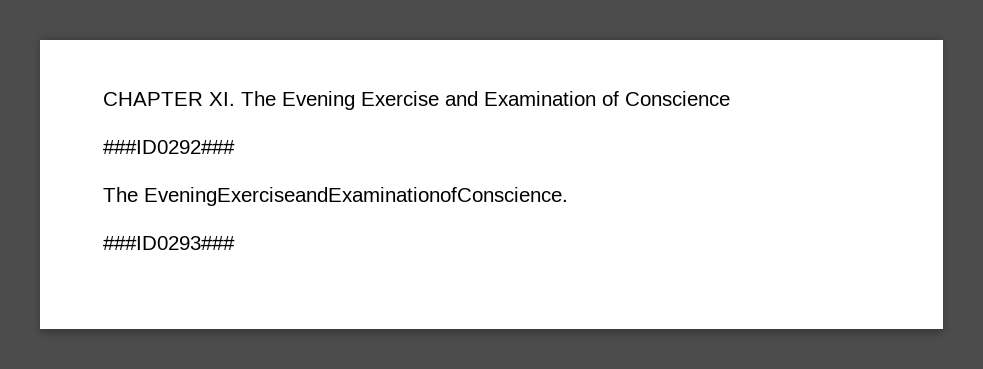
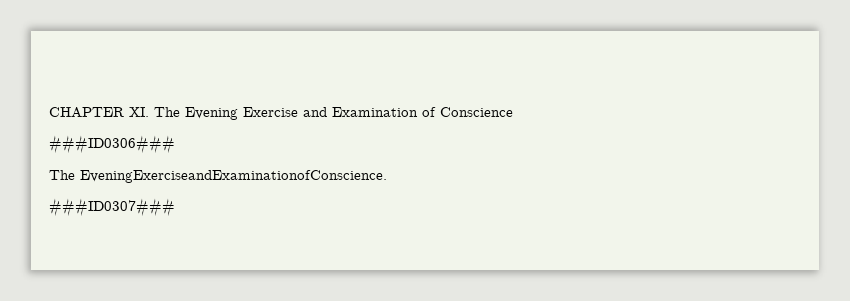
- ###ID0292###
+ ###ID0306###
- ###ID0293###
+ ###ID0307###

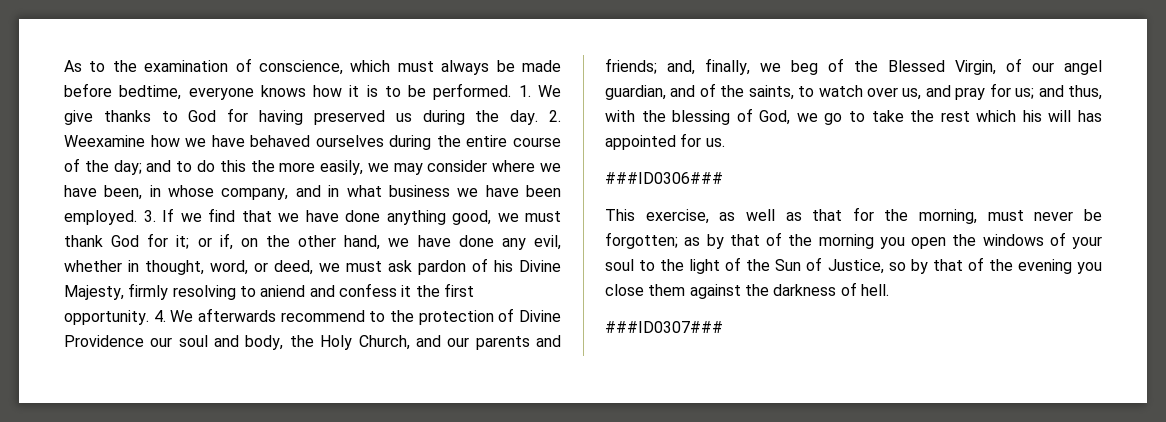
- CHAPTER XI. The Evening Exercise and Examination of Conscience
+ As to the examination of conscience, which must always be made before bedtime, everyone knows how it is to be performed. 1. We give thanks to God for having preserved us during the day. 2. Weexamine how we have behaved ourselves during the entire course of the day; and to do this the more easily, we may consider where we have been, in whose company, and in what business we have been employed. 3. If we find that we have done anything good, we must thank God for it; or if, on the other hand, we have done any evil, whether in thought, word, or deed, we must ask pardon of his Divine Majesty, firmly resolving to aniend and confess it the first opportunity. 4. We afterwards recommend to the protection of Divine Providence our soul and body, the Holy Church, and our parents and friends; and, finally, we beg of the Blessed Virgin, of our angel guardian, and of the saints, to watch over us, and pray for us; and thus, with the blessing of God, we go to take the rest which his will has appointed for us.
  ###ID0306###
- The EveningExerciseandExaminationofConscience.
+ This exercise, as well as that for the morning, must never be forgotten; as by that of the morning you open the windows of your soul to the light of the Sun of Justice, so by that of the evening you close them against the darkness of hell.

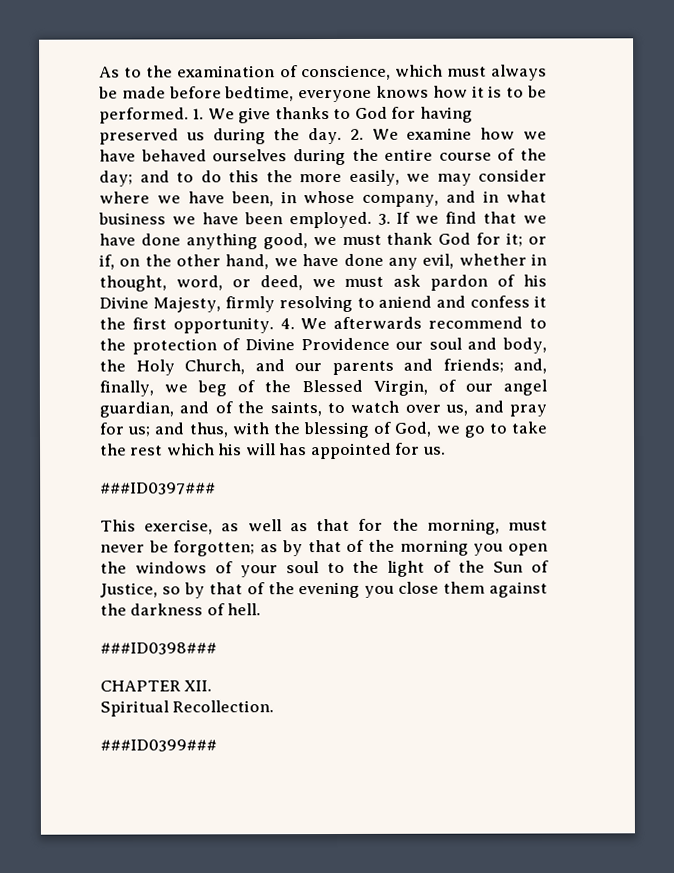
- 2. Weexamine how we have behaved ourselves during the entire course of the day; and to do this the more easily, we may consider where we have been, in whose company, and in what business we have been employed.
+ 2. We examine how we have behaved ourselves during the entire course of the day; and to do this the more easily, we may consider where we have been, in whose company, and in what business we have been employed.
- ###ID0306###
+ ###ID0397###
- ###ID0307###
+ ###ID0398###
+ CHAPTER XII.
+ Spiritual Recollection.
+ ###ID0399###

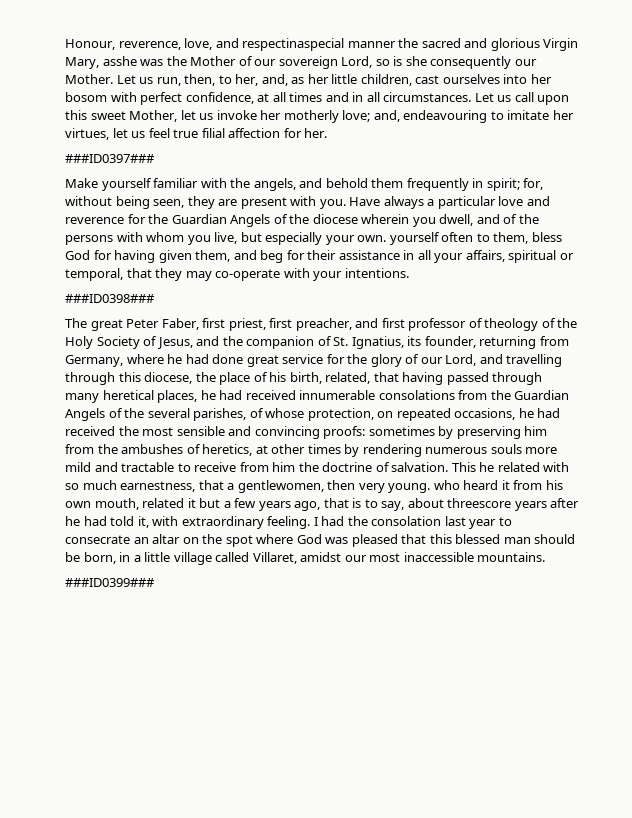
- As to the examination of conscience, which must always be made before bedtime, everyone knows how it is to be performed. 1. We give thanks to God for having preserved us during the day. 2. We examine how we have behaved ourselves during the entire course of the day; and to do this the more easily, we may consider where we have been, in whose company, and in what business we have been employed. 3. If we find that we have done anything good, we must thank God for it; or if, on the other hand, we have done any evil, whether in thought, word, or deed, we must ask pardon of his Divine Majesty, firmly resolving to aniend and confess it the first opportunity. 4. We afterwards recommend to the protection of Divine Providence our soul and body, the Holy Church, and our parents and friends; and, finally, we beg of the Blessed Virgin, of our angel guardian, and of the saints, to watch over us, and pray for us; and thus, with the blessing of God, we go to take the rest which his will has appointed for us.
+ Honour, reverence, love, and respectinaspecial manner the sacred and glorious Virgin Mary, asshe was the Mother of our sovereign Lord, so is she consequently our Mother. Let us run, then, to her, and, as her little children, cast ourselves into her bosom with perfect confidence, at all times and in all circumstances. Let us call upon this sweet Mother, let us invoke her motherly love; and, endeavouring to imitate her virtues, let us feel true filial affection for her.
  ###ID0397###
- This exercise, as well as that for the morning, must never be forgotten; as by that of the morning you open the windows of your soul to the light of the Sun of Justice, so by that of the evening you close them against the darkness of hell.
+ Make yourself familiar with the angels, and behold them frequently in spirit; for, without being seen, they are present with you. Have always a particular love and reverence for the Guardian Angels of the diocese wherein you dwell, and of the persons with whom you live, but especially your own. yourself often to them, bless God for having given them, and beg for their assistance in all your affairs, spiritual or temporal, that they may co-operate with your intentions.
  ###ID0398###
- CHAPTER XII.
- Spiritual Recollection.
+ The great Peter Faber, first priest, first preacher, and first professor of theology of the Holy Society of Jesus, and the companion of St. Ignatius, its founder, returning from Germany, where he had done great service for the glory of our Lord, and travelling through this diocese, the place of his birth, related, that having passed through many heretical places, he had received innumerable consolations from the Guardian Angels of the several parishes, of whose protection, on repeated occasions, he had received the most sensible and convincing proofs: sometimes by preserving him from the ambushes of heretics, at other times by rendering numerous souls more mild and tractable to receive from him the doctrine of salvation. This he related with so much earnestness, that a gentlewomen, then very young. who heard it from his own mouth, related it but a few years ago, that is to say, about threescore years after he had told it, with extraordinary feeling. I had the consolation last year to consecrate an altar on the spot where God was pleased that this blessed man should be born, in a little village called Villaret, amidst our most inaccessible mountains.

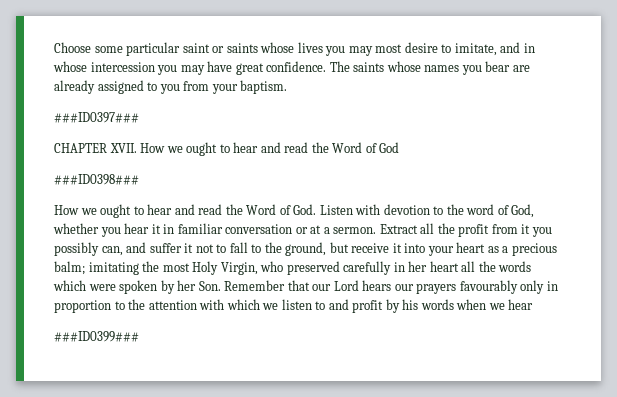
- Honour, reverence, love, and respectinaspecial manner the sacred and glorious Virgin Mary, asshe was the Mother of our sovereign Lord, so is she consequently our Mother. Let us run, then, to her, and, as her little children, cast ourselves into her bosom with perfect confidence, at all times and in all circumstances. Let us call upon this sweet Mother, let us invoke her motherly love; and, endeavouring to imitate her virtues, let us feel true filial affection for her.
+ Choose some particular saint or saints whose lives you may most desire to imitate, and in whose intercession you may have great confidence. The saints whose names you bear are already assigned to you from your baptism.
  ###ID0397###
- Make yourself familiar with the angels, and behold them frequently in spirit; for, without being seen, they are present with you. Have always a particular love and reverence for the Guardian Angels of the diocese wherein you dwell, and of the persons with whom you live, but especially your own. yourself often to them, bless God for having given them, and beg for their assistance in all your affairs, spiritual or temporal, that they may co-operate with your intentions.
+ CHAPTER XVII. How we ought to hear and read the Word of God
  ###ID0398###
- The great Peter Faber, first priest, first preacher, and first professor of theology of the Holy Society of Jesus, and the companion of St. Ignatius, its founder, returning from Germany, where he had done great service for the glory of our Lord, and travelling through this diocese, the place of his birth, related, that having passed through many heretical places, he had received innumerable consolations from the Guardian Angels of the several parishes, of whose protection, on repeated occasions, he had received the most sensible and convincing proofs: sometimes by preserving him from the ambushes of heretics, at other times by rendering numerous souls more mild and tractable to receive from him the doctrine of salvation. This he related with so much earnestness, that a gentlewomen, then very young. who heard it from his own mouth, related it but a few years ago, that is to say, about threescore years after he had told it, with extraordinary feeling. I had the consolation last year to consecrate an altar on the spot where God was pleased that this blessed man should be born, in a little village called Villaret, amidst our most inaccessible mountains.
+ How we ought to hear and read the Word of God. Listen with devotion to the word of God, whether you hear it in familiar conversation or at a sermon. Extract all the profit from it you possibly can, and suffer it not to fall to the ground, but receive it into your heart as a precious balm; imitating the most Holy Virgin, who preserved carefully in her heart all the words which were spoken by her Son. Remember that our Lord hears our prayers favourably only in proportion to the attention with which we listen to and profit by his words when we hear

